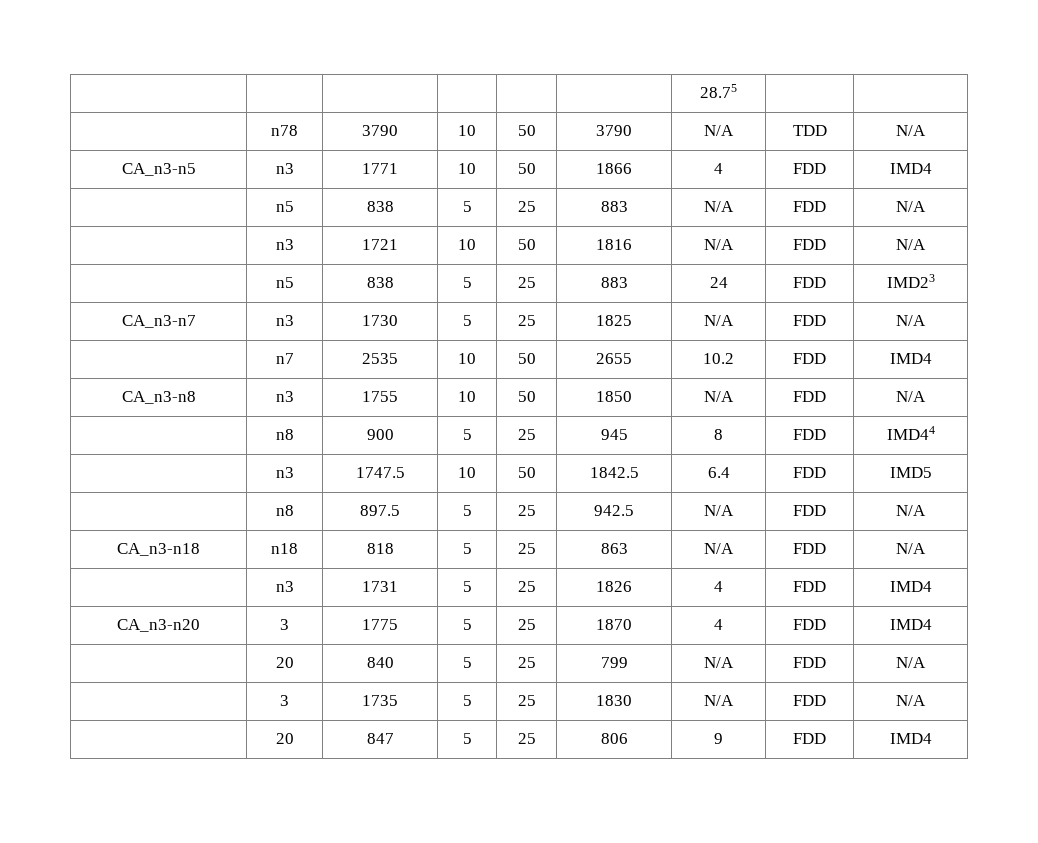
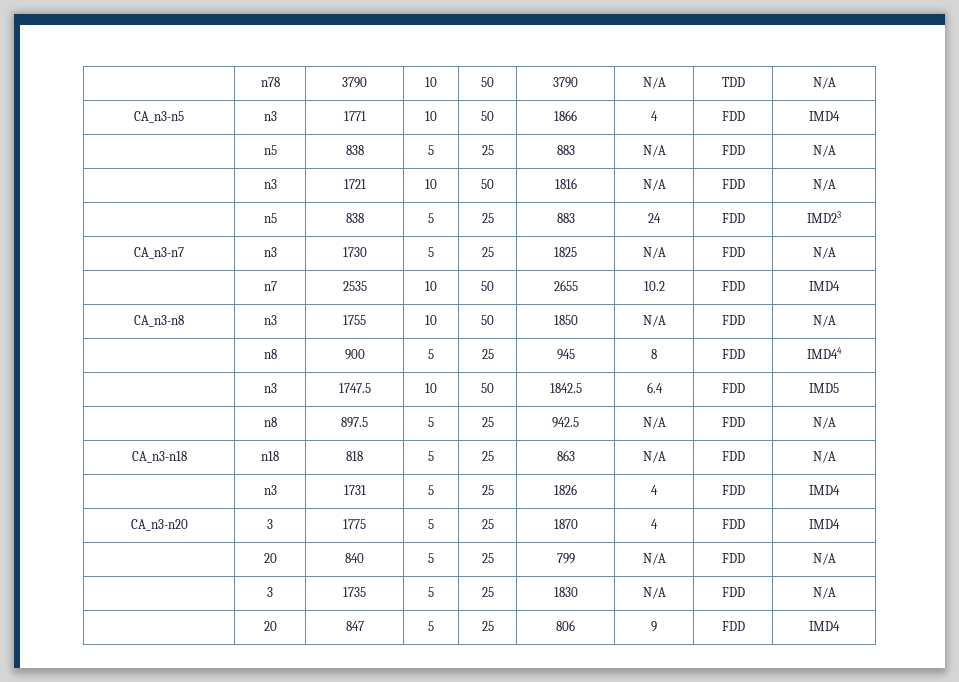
- | | | | | | 28.75 | |

